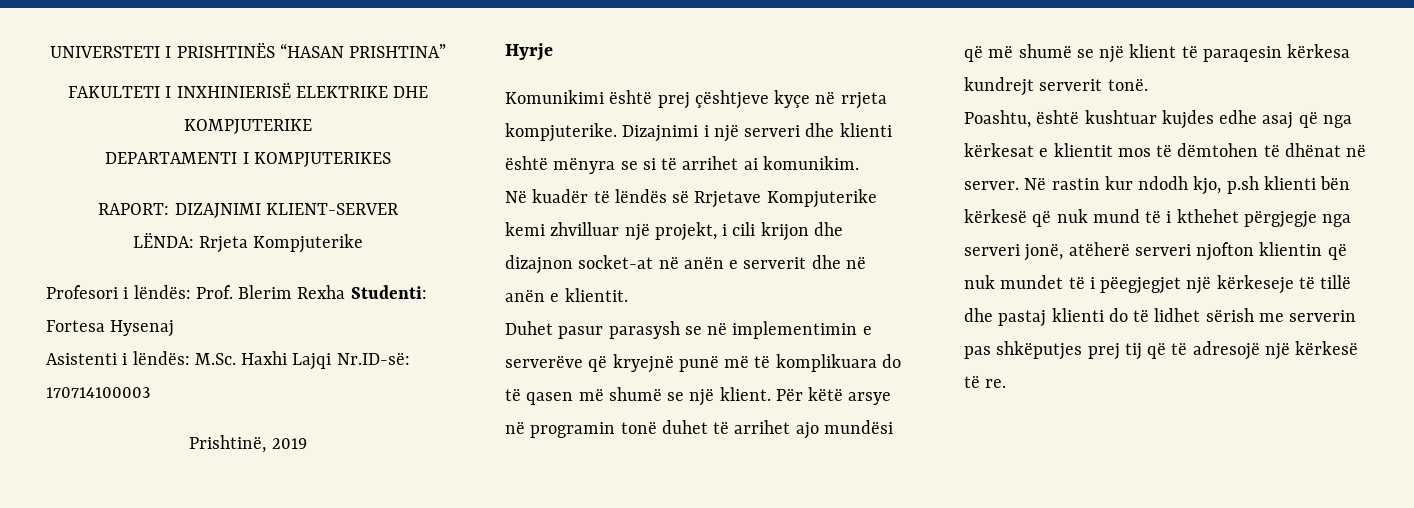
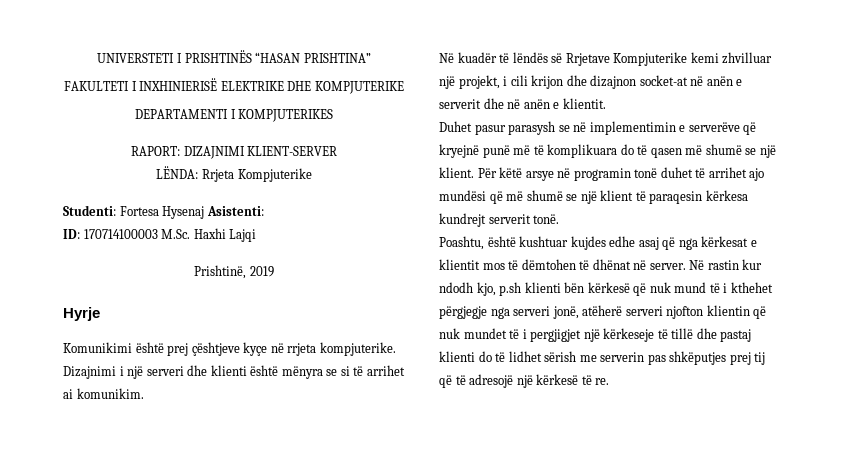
- Profesori i lëndës: Prof. Blerim Rexha Studenti: Fortesa Hysenaj
- Asistenti i lëndës: M.Sc. Haxhi Lajqi Nr.ID-së: 170714100003
+ Studenti: Fortesa Hysenaj Asistenti:
+ ID: 170714100003 M.Sc. Haxhi Lajqi
- Në rastin kur ndodh kjo, p.sh klienti bën kërkesë që nuk mund të i kthehet përgjegje nga serveri jonë, atëherë serveri njofton klientin që nuk mundet të i pëegjegjet një kërkeseje të tillë dhe pastaj klienti do të lidhet sërish me serverin pas shkëputjes prej tij që të adresojë një kërkesë të re.
+ Në rastin kur ndodh kjo, p.sh klienti bën kërkesë që nuk mund të i kthehet përgjegje nga serveri jonë, atëherë serveri njofton klientin që nuk mundet të i pergjigjet një kërkeseje të tillë dhe pastaj klienti do të lidhet sërish me serverin pas shkëputjes prej tij që të adresojë një kërkesë të re.

